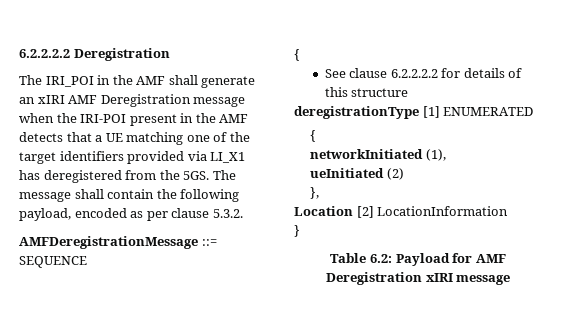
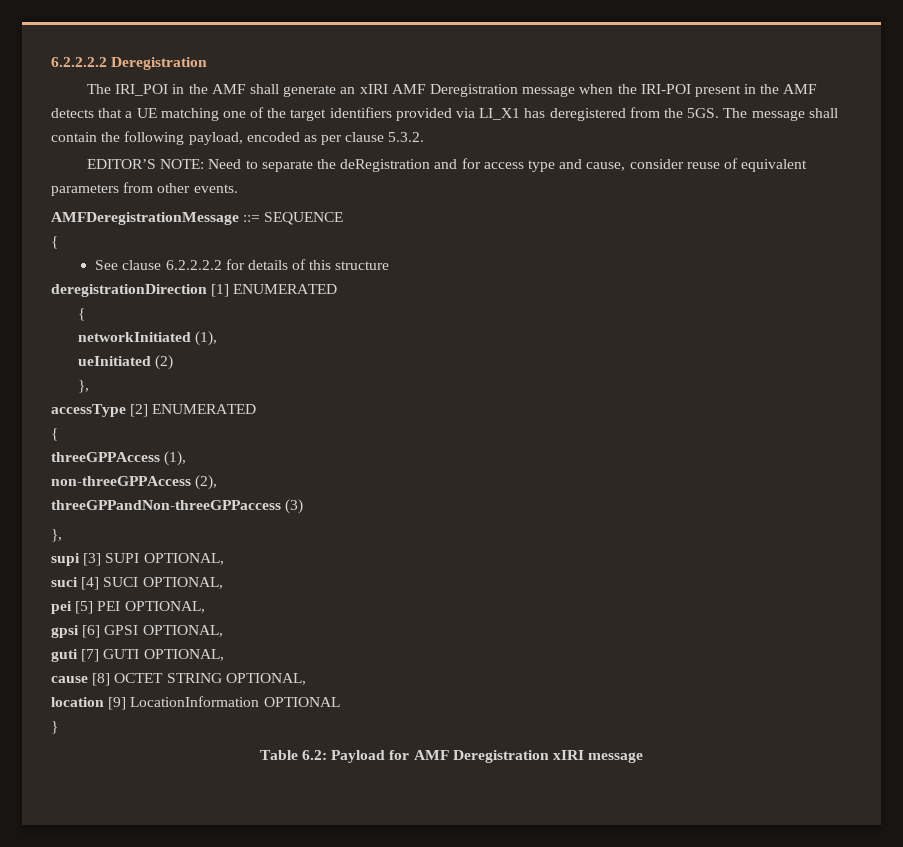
+ EDITOR’S NOTE: Need to separate the deRegistration and for access type and cause, consider reuse of equivalent parameters from other events.
- deregistrationType [1] ENUMERATED
+ deregistrationDirection [1] ENUMERATED
- Location [2] LocationInformation
+ accessType [2] ENUMERATED
+ {
+ threeGPPAccess (1),
+ non-threeGPPAccess (2),
+ threeGPPandNon-threeGPPaccess (3)
+ },
+ supi [3] SUPI OPTIONAL,
+ suci [4] SUCI OPTIONAL,
+ pei [5] PEI OPTIONAL,
+ gpsi [6] GPSI OPTIONAL,
+ guti [7] GUTI OPTIONAL,
+ cause [8] OCTET STRING OPTIONAL,
+ location [9] LocationInformation OPTIONAL

